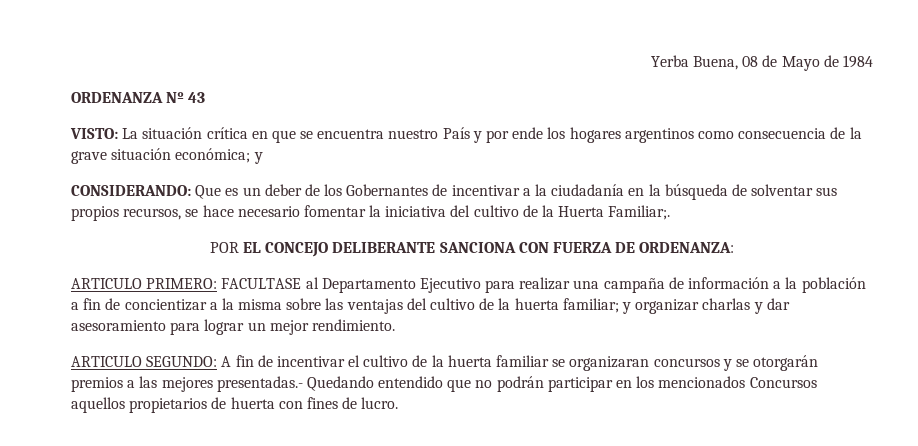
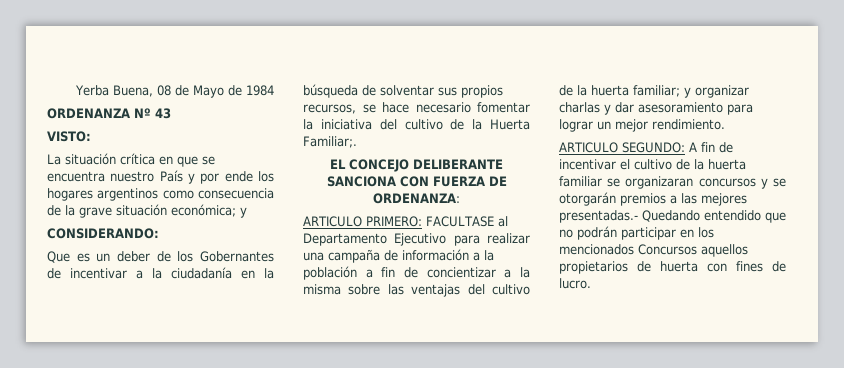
- VISTO: La situación crítica en que se encuentra nuestro País y por ende los hogares argentinos como consecuencia de la grave situación económica; y
+ VISTO:
+ La situación crítica en que se encuentra nuestro País y por ende los hogares argentinos como consecuencia de la grave situación económica; y
- CONSIDERANDO: Que es un deber de los Gobernantes de incentivar a la ciudadanía en la búsqueda de solventar sus propios recursos, se hace necesario fomentar la iniciativa del cultivo de la Huerta Familiar;.
+ CONSIDERANDO:
+ Que es un deber de los Gobernantes de incentivar a la ciudadanía en la búsqueda de solventar sus propios recursos, se hace necesario fomentar la iniciativa del cultivo de la Huerta Familiar;.
- POR EL CONCEJO DELIBERANTE SANCIONA CON FUERZA DE ORDENANZA:
+ EL CONCEJO DELIBERANTE SANCIONA CON FUERZA DE ORDENANZA:

